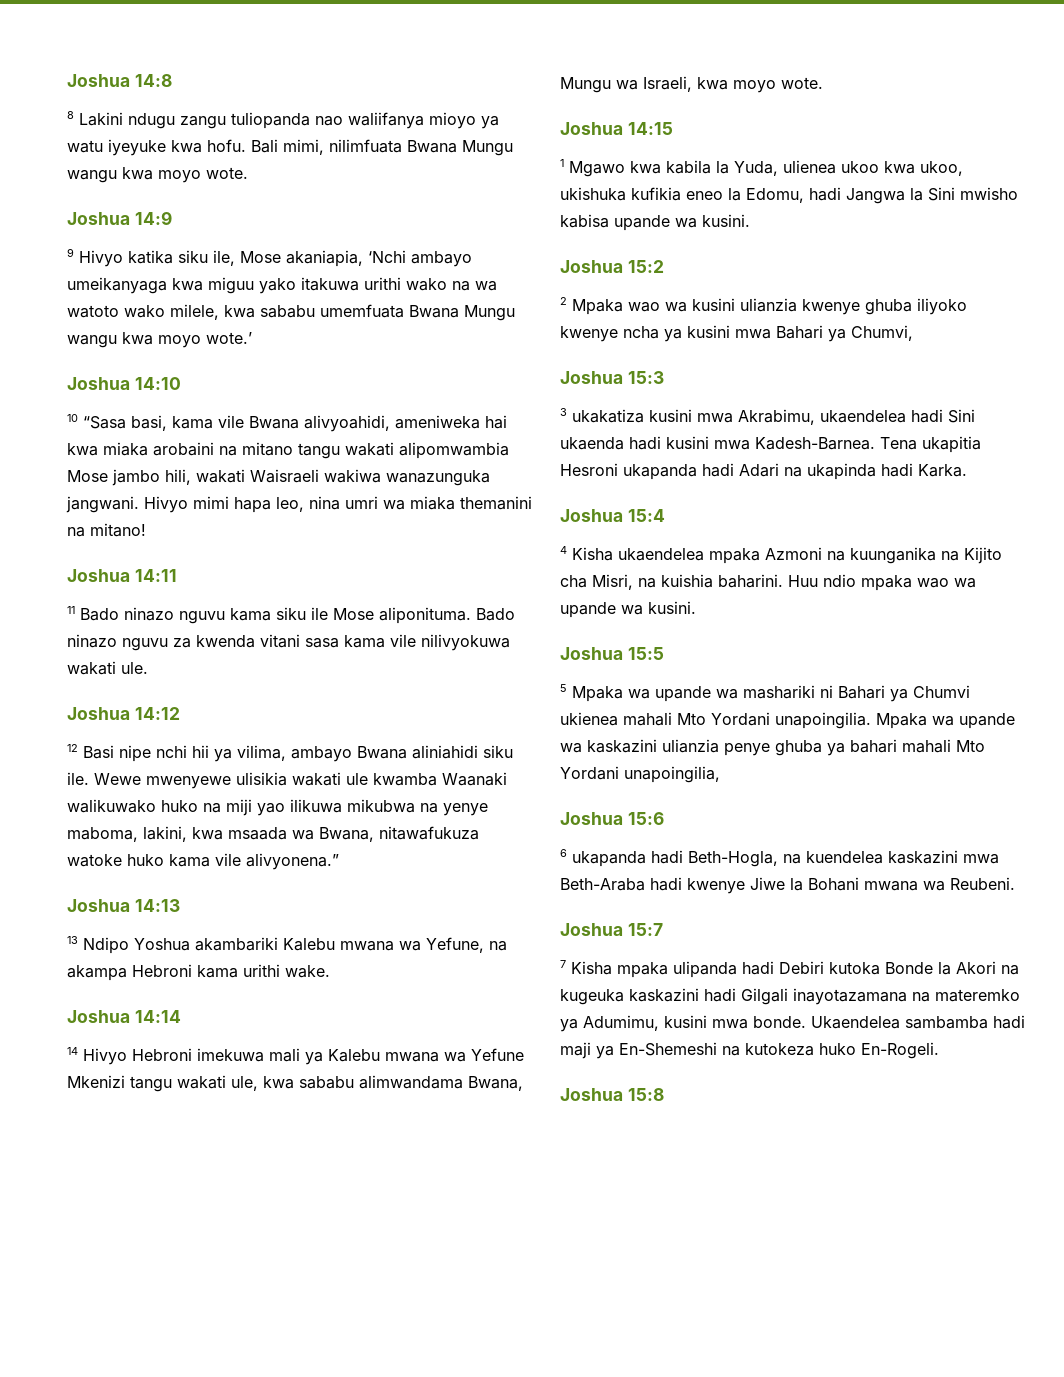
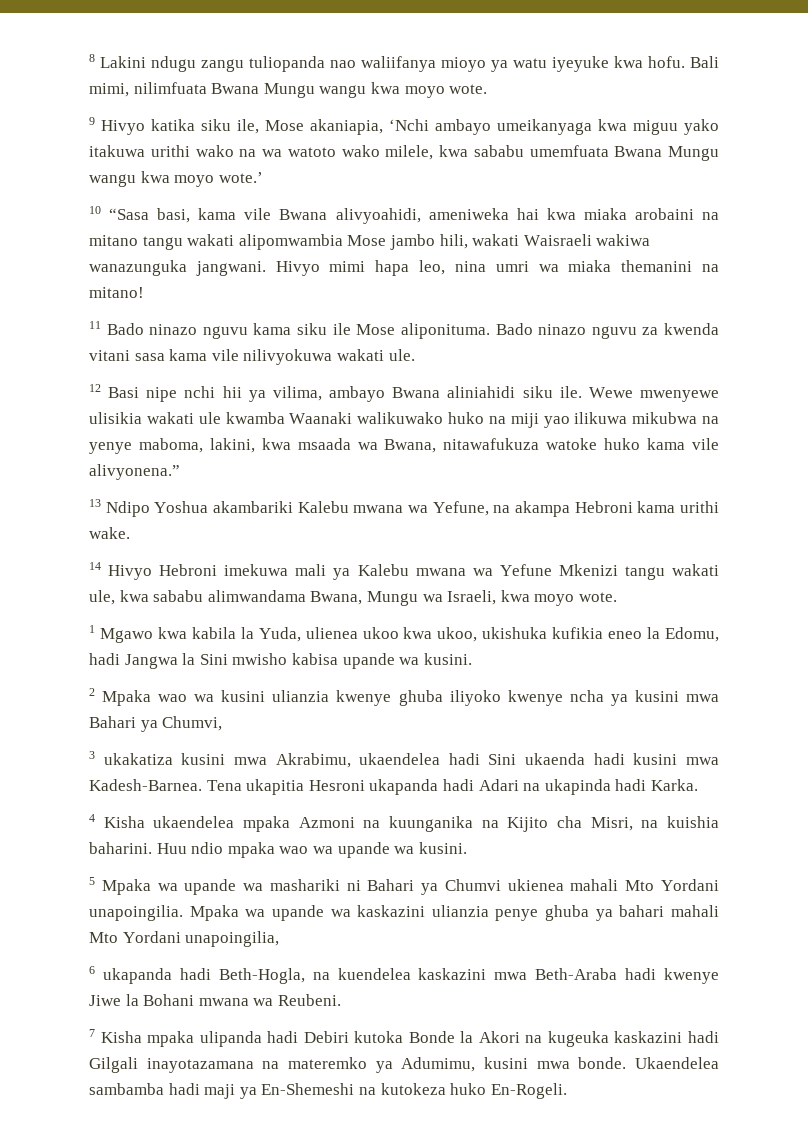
- Joshua 14:8
- Joshua 14:9
- Joshua 14:10
- Joshua 14:11
- Joshua 14:12
- Joshua 14:13
- Joshua 14:14
- Joshua 14:15
- Joshua 15:2
- Joshua 15:3
- Joshua 15:4
- Joshua 15:5
- Joshua 15:6
- Joshua 15:7
- Joshua 15:8

